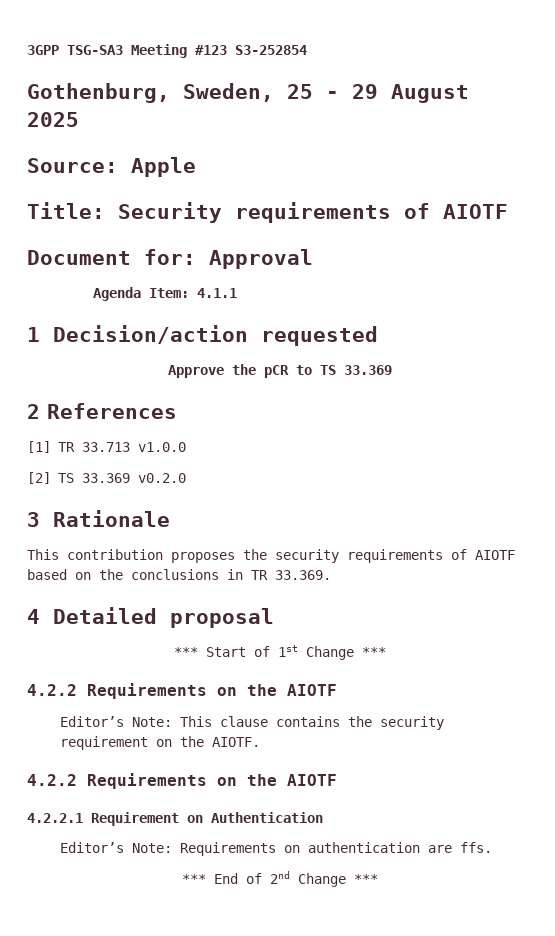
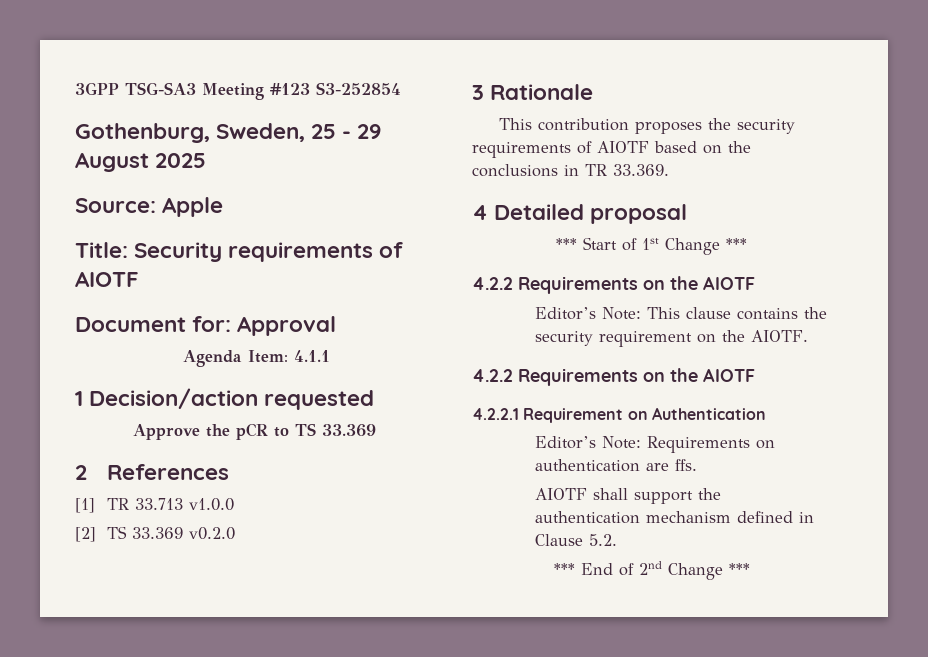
+ AIOTF shall support the authentication mechanism defined in Clause 5.2.

